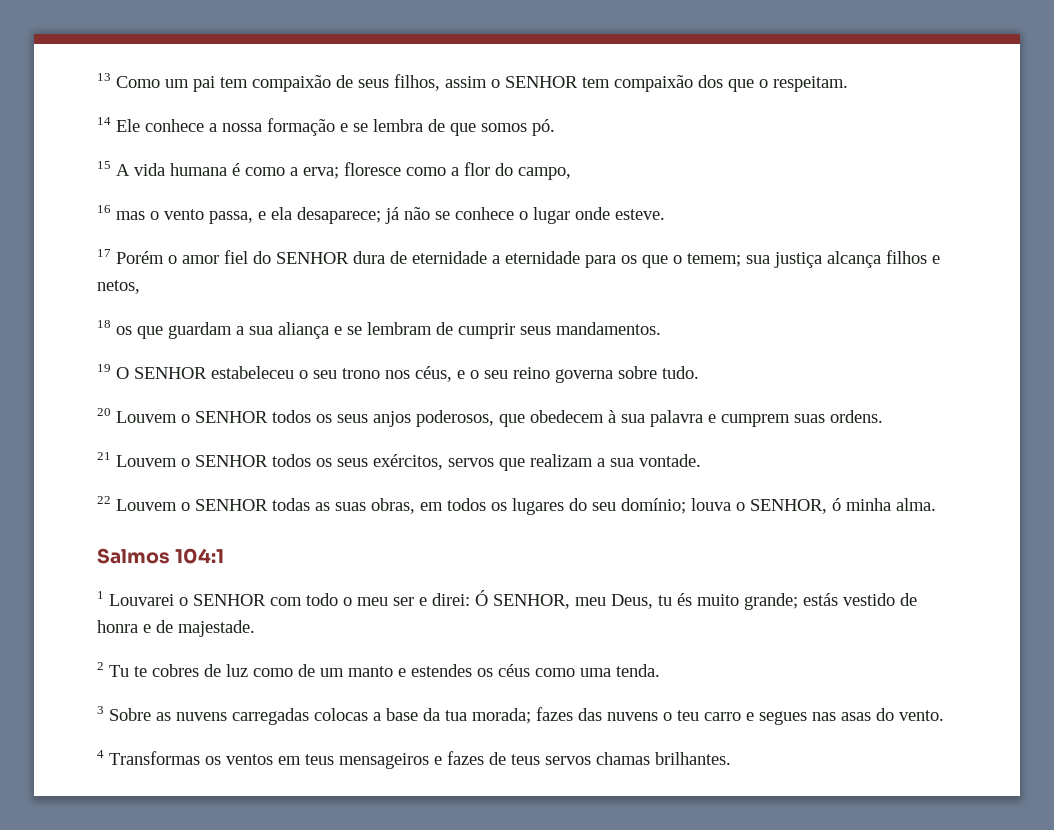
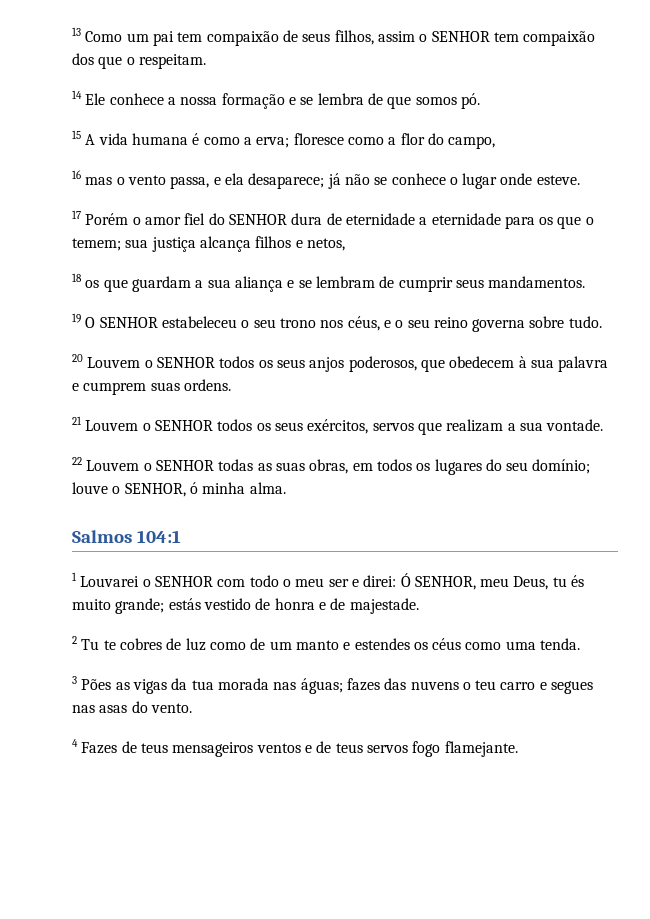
- 22 Louvem o SENHOR todas as suas obras, em todos os lugares do seu domínio; louva o SENHOR, ó minha alma.
+ 22 Louvem o SENHOR todas as suas obras, em todos os lugares do seu domínio; louve o SENHOR, ó minha alma.
- 3 Sobre as nuvens carregadas colocas a base da tua morada; fazes das nuvens o teu carro e segues nas asas do vento.
+ 3 Pões as vigas da tua morada nas águas; fazes das nuvens o teu carro e segues nas asas do vento.
- 4 Transformas os ventos em teus mensageiros e fazes de teus servos chamas brilhantes.
+ 4 Fazes de teus mensageiros ventos e de teus servos fogo flamejante.

